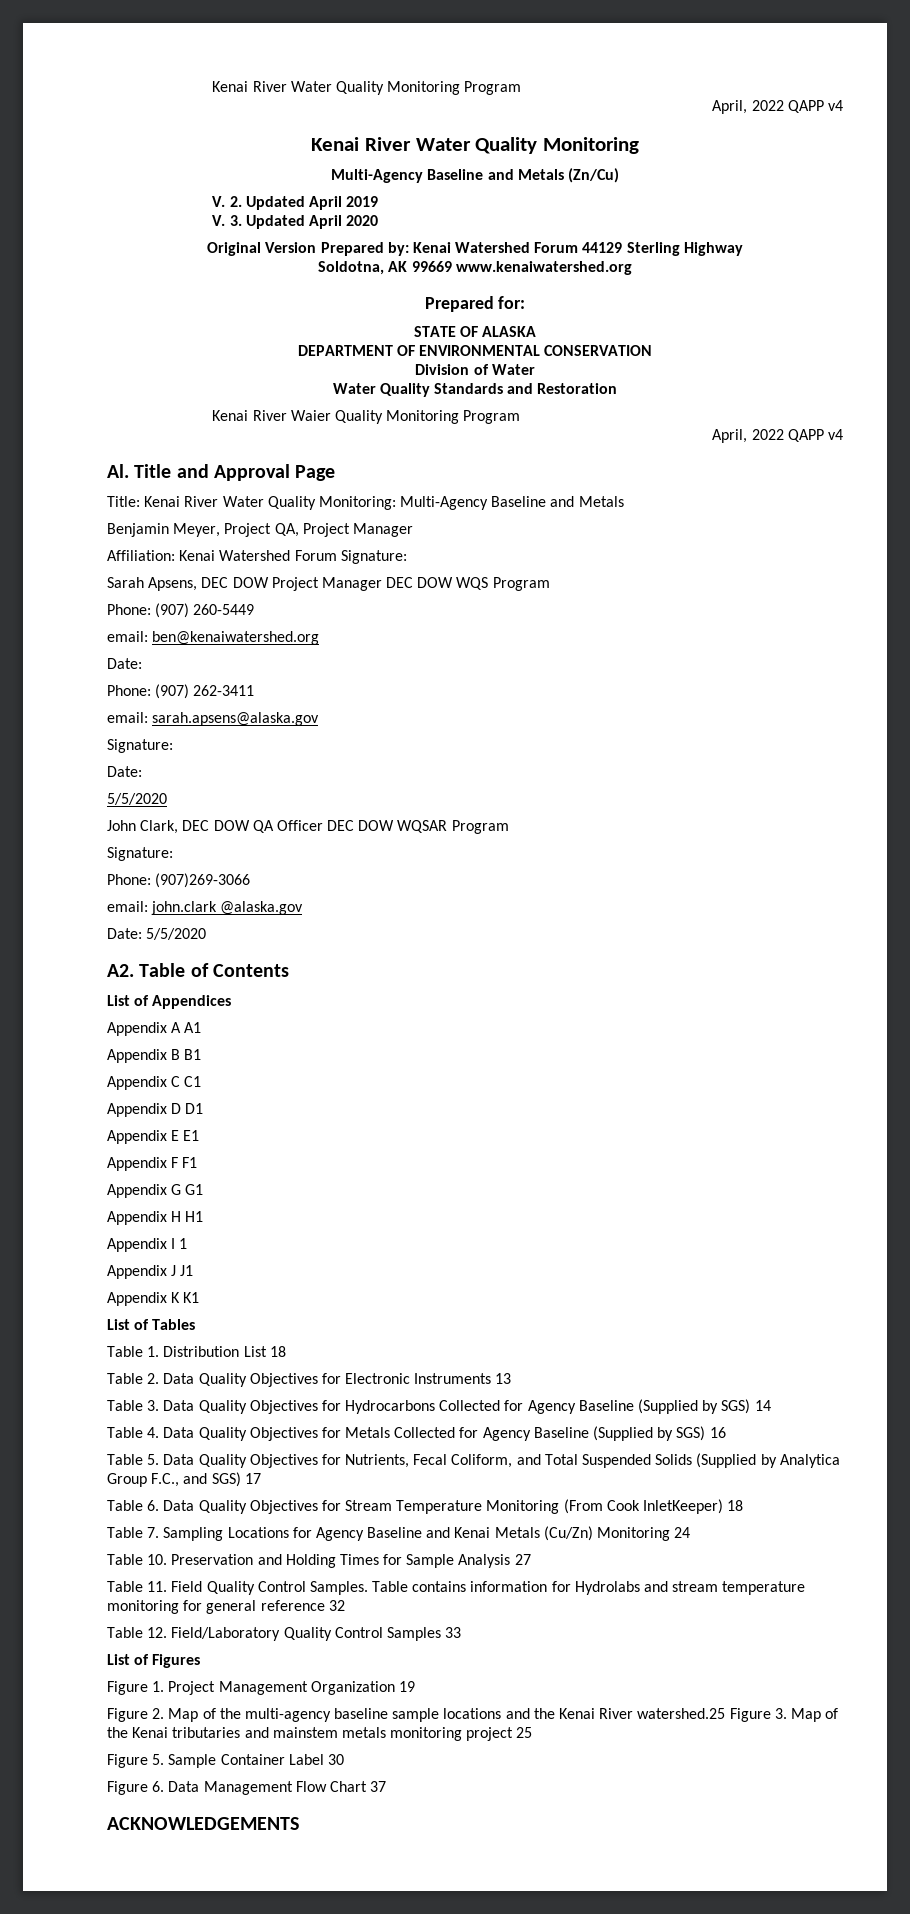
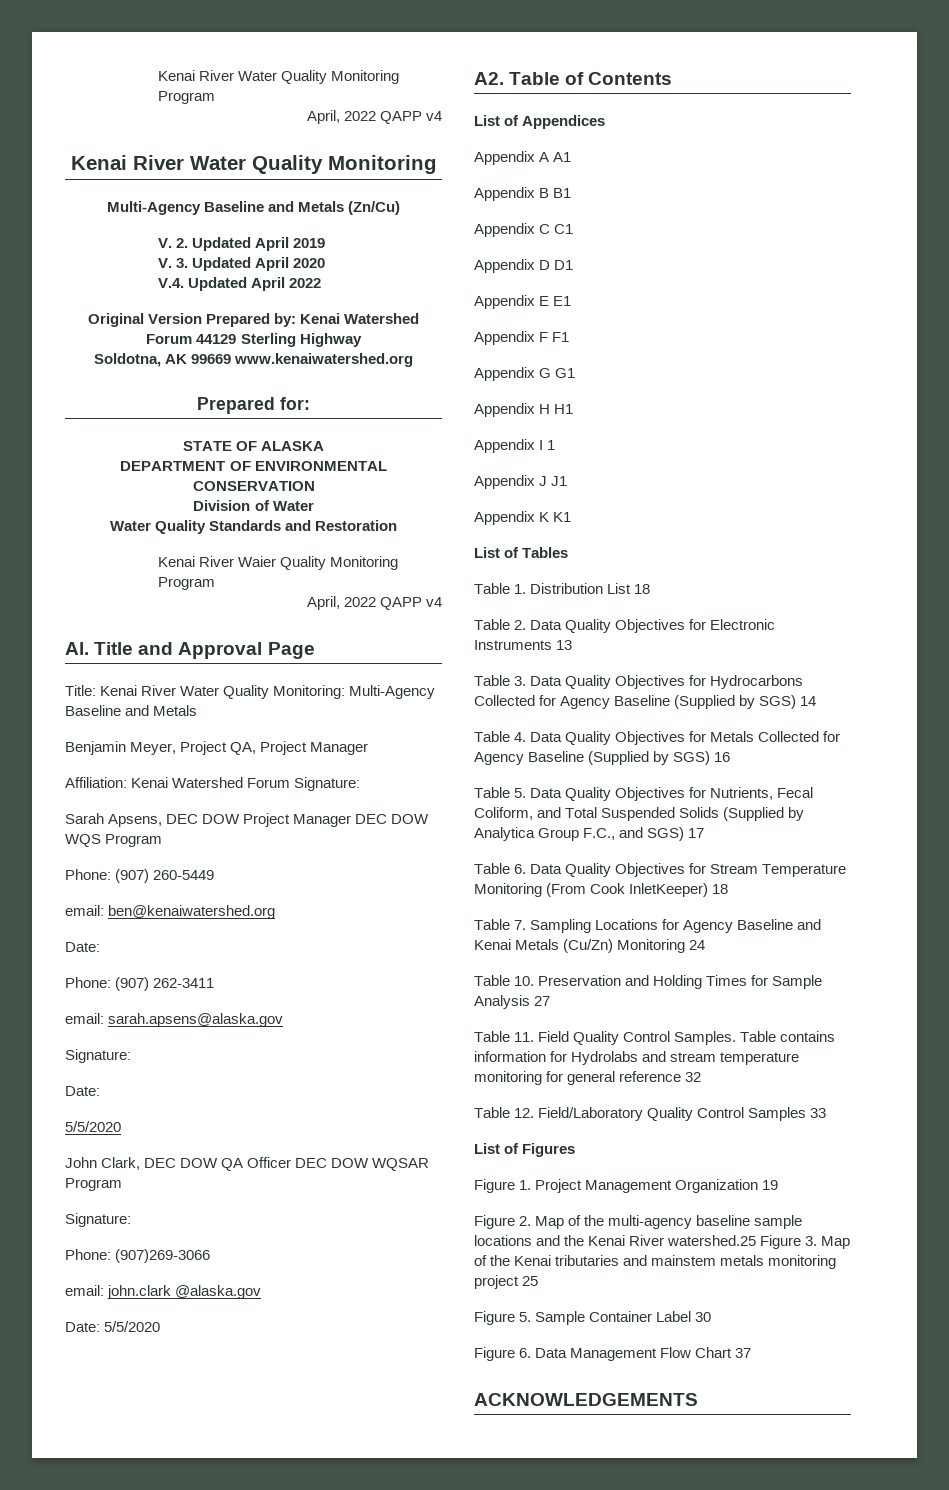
+ V.4. Updated April 2022

